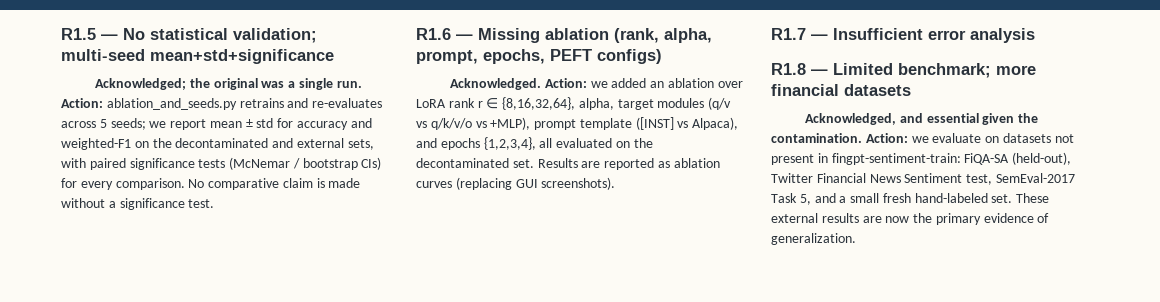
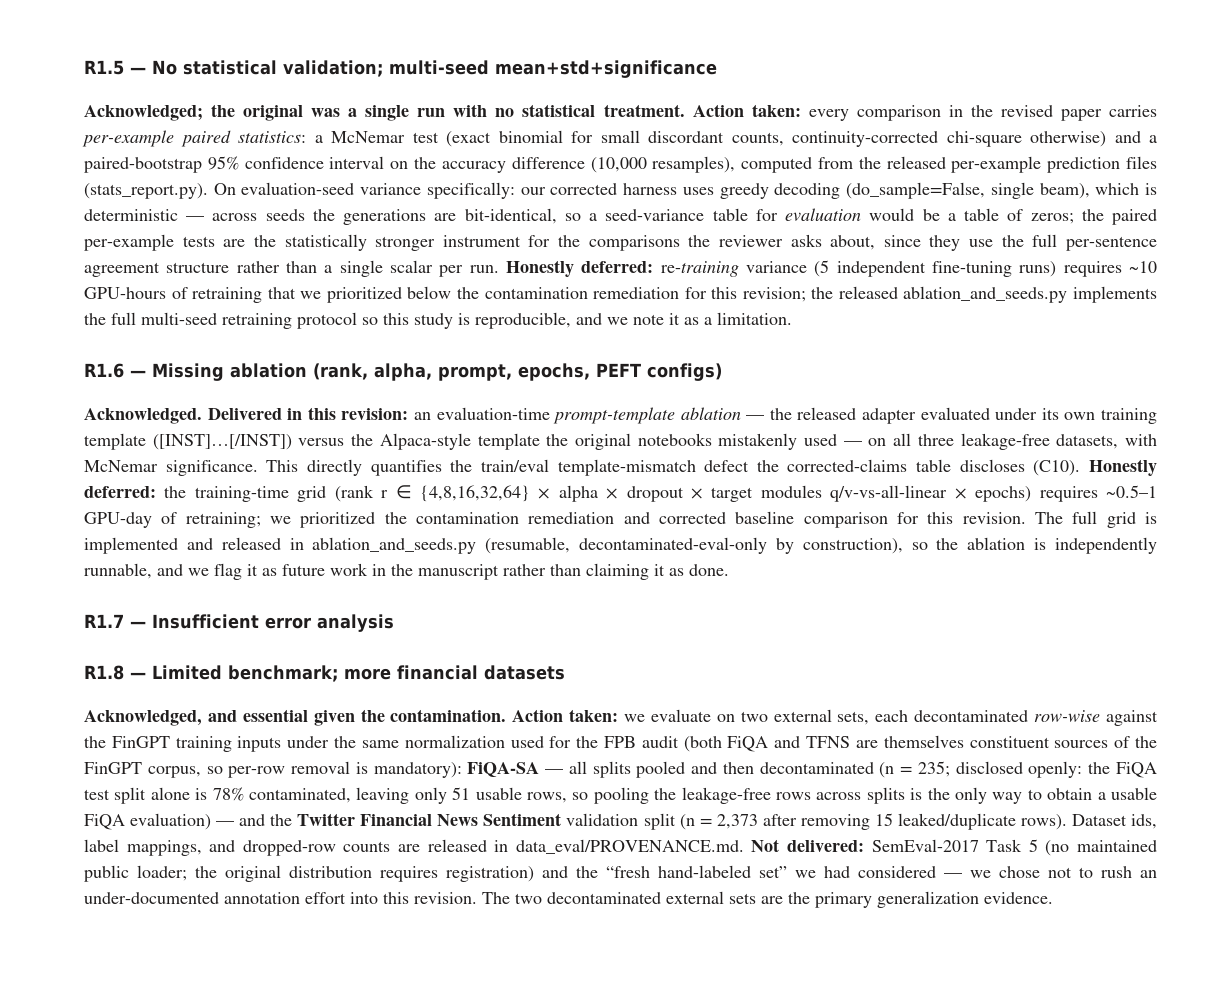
- Acknowledged; the original was a single run. Action: ablation_and_seeds.py retrains and re-evaluates across 5 seeds; we report mean ± std for accuracy and weighted-F1 on the decontaminated and external sets, with paired significance tests (McNemar / bootstrap CIs) for every comparison. No comparative claim is made without a significance test.
+ Acknowledged; the original was a single run with no statistical treatment. Action taken: every comparison in the revised paper carries per-example paired statistics: a McNemar test (exact binomial for small discordant counts, continuity-corrected chi-square otherwise) and a paired-bootstrap 95% confidence interval on the accuracy difference (10,000 resamples), computed from the released per-example prediction files (stats_report.py). On evaluation-seed variance specifically: our corrected harness uses greedy decoding (do_sample=False, single beam), which is deterministic — across seeds the generations are bit-identical, so a seed-variance table for evaluation would be a table of zeros; the paired per-example tests are the statistically stronger instrument for the comparisons the reviewer asks about, since they use the full per-sentence agreement structure rather than a single scalar per run. Honestly deferred: re-training variance (5 independent fine-tuning runs) requires ~10 GPU-hours of retraining that we prioritized below the contamination remediation for this revision; the released ablation_and_seeds.py implements the full multi-seed retraining protocol so this study is reproducible, and we note it as a limitation.
- Action: we added an ablation over LoRA rank r ∈ {8,16,32,64}, alpha, target modules (q/v vs q/k/v/o vs +MLP), prompt template ([INST] vs Alpaca), and epochs {1,2,3,4}, all evaluated on the decontaminated set. Results are reported as ablation curves (replacing GUI screenshots).
+ Delivered in this revision: an evaluation-time prompt-template ablation — the released adapter evaluated under its own training template ([INST]…[/INST]) versus the Alpaca-style template the original notebooks mistakenly used — on all three leakage-free datasets, with McNemar significance. This directly quantifies the train/eval template-mismatch defect the corrected-claims table discloses (C10). Honestly deferred: the training-time grid (rank r ∈ {4,8,16,32,64} × alpha × dropout × target modules q/v-vs-all-linear × epochs) requires ~0.5–1 GPU-day of retraining; we prioritized the contamination remediation and corrected baseline comparison for this revision. The full grid is implemented and released in ablation_and_seeds.py (resumable, decontaminated-eval-only by construction), so the ablation is independently runnable, and we flag it as future work in the manuscript rather than claiming it as done.
- Action: we evaluate on datasets not present in fingpt-sentiment-train: FiQA-SA (held-out), Twitter Financial News Sentiment test, SemEval-2017 Task 5, and a small fresh hand-labeled set. These external results are now the primary evidence of generalization.
+ Action taken: we evaluate on two external sets, each decontaminated row-wise against the FinGPT training inputs under the same normalization used for the FPB audit (both FiQA and TFNS are themselves constituent sources of the FinGPT corpus, so per-row removal is mandatory): FiQA-SA — all splits pooled and then decontaminated (n = 235; disclosed openly: the FiQA test split alone is 78% contaminated, leaving only 51 usable rows, so pooling the leakage-free rows across splits is the only way to obtain a usable FiQA evaluation) — and the Twitter Financial News Sentiment validation split (n = 2,373 after removing 15 leaked/duplicate rows). Dataset ids, label mappings, and dropped-row counts are released in data_eval/PROVENANCE.md. Not delivered: SemEval-2017 Task 5 (no maintained public loader; the original distribution requires registration) and the “fresh hand-labeled set” we had considered — we chose not to rush an under-documented annotation effort into this revision. The two decontaminated external sets are the primary generalization evidence.

